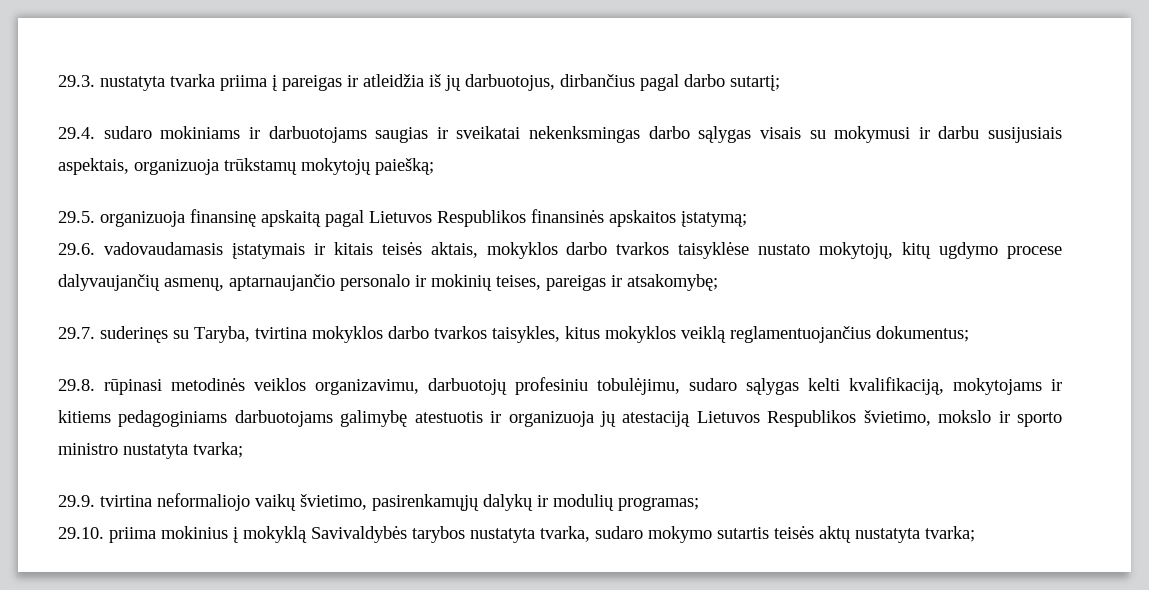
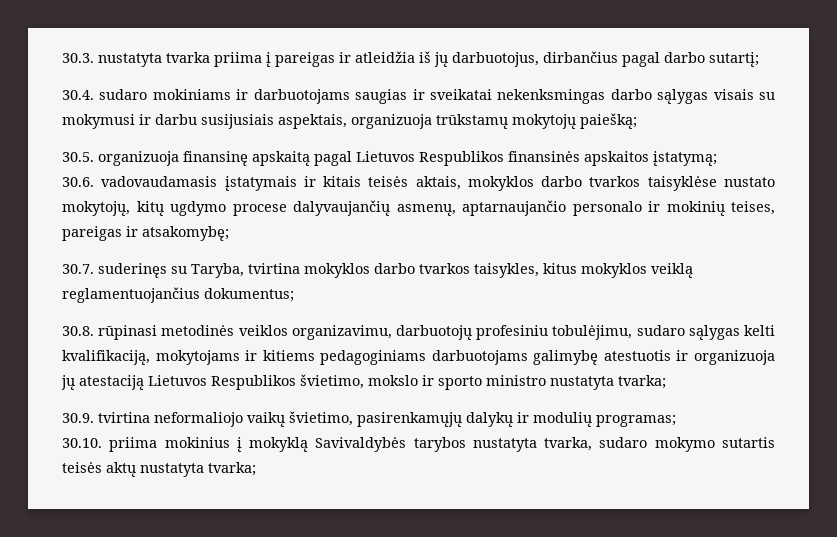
- 29.3. nustatyta tvarka priima į pareigas ir atleidžia iš jų darbuotojus, dirbančius pagal darbo sutartį;
+ 30.3. nustatyta tvarka priima į pareigas ir atleidžia iš jų darbuotojus, dirbančius pagal darbo sutartį;
- 29.4. sudaro mokiniams ir darbuotojams saugias ir sveikatai nekenksmingas darbo sąlygas visais su mokymusi ir darbu susijusiais aspektais, organizuoja trūkstamų mokytojų paiešką;
+ 30.4. sudaro mokiniams ir darbuotojams saugias ir sveikatai nekenksmingas darbo sąlygas visais su mokymusi ir darbu susijusiais aspektais, organizuoja trūkstamų mokytojų paiešką;
- 29.5. organizuoja finansinę apskaitą pagal Lietuvos Respublikos finansinės apskaitos įstatymą;
+ 30.5. organizuoja finansinę apskaitą pagal Lietuvos Respublikos finansinės apskaitos įstatymą;
- 29.6. vadovaudamasis įstatymais ir kitais teisės aktais, mokyklos darbo tvarkos taisyklėse nustato mokytojų, kitų ugdymo procese dalyvaujančių asmenų, aptarnaujančio personalo ir mokinių teises, pareigas ir atsakomybę;
+ 30.6. vadovaudamasis įstatymais ir kitais teisės aktais, mokyklos darbo tvarkos taisyklėse nustato mokytojų, kitų ugdymo procese dalyvaujančių asmenų, aptarnaujančio personalo ir mokinių teises, pareigas ir atsakomybę;
- 29.7. suderinęs su Taryba, tvirtina mokyklos darbo tvarkos taisykles, kitus mokyklos veiklą reglamentuojančius dokumentus;
+ 30.7. suderinęs su Taryba, tvirtina mokyklos darbo tvarkos taisykles, kitus mokyklos veiklą reglamentuojančius dokumentus;
- 29.8. rūpinasi metodinės veiklos organizavimu, darbuotojų profesiniu tobulėjimu, sudaro sąlygas kelti kvalifikaciją, mokytojams ir kitiems pedagoginiams darbuotojams galimybę atestuotis ir organizuoja jų atestaciją Lietuvos Respublikos švietimo, mokslo ir sporto ministro nustatyta tvarka;
+ 30.8. rūpinasi metodinės veiklos organizavimu, darbuotojų profesiniu tobulėjimu, sudaro sąlygas kelti kvalifikaciją, mokytojams ir kitiems pedagoginiams darbuotojams galimybę atestuotis ir organizuoja jų atestaciją Lietuvos Respublikos švietimo, mokslo ir sporto ministro nustatyta tvarka;
- 29.9. tvirtina neformaliojo vaikų švietimo, pasirenkamųjų dalykų ir modulių programas;
+ 30.9. tvirtina neformaliojo vaikų švietimo, pasirenkamųjų dalykų ir modulių programas;
- 29.10. priima mokinius į mokyklą Savivaldybės tarybos nustatyta tvarka, sudaro mokymo sutartis teisės aktų nustatyta tvarka;
+ 30.10. priima mokinius į mokyklą Savivaldybės tarybos nustatyta tvarka, sudaro mokymo sutartis teisės aktų nustatyta tvarka;

